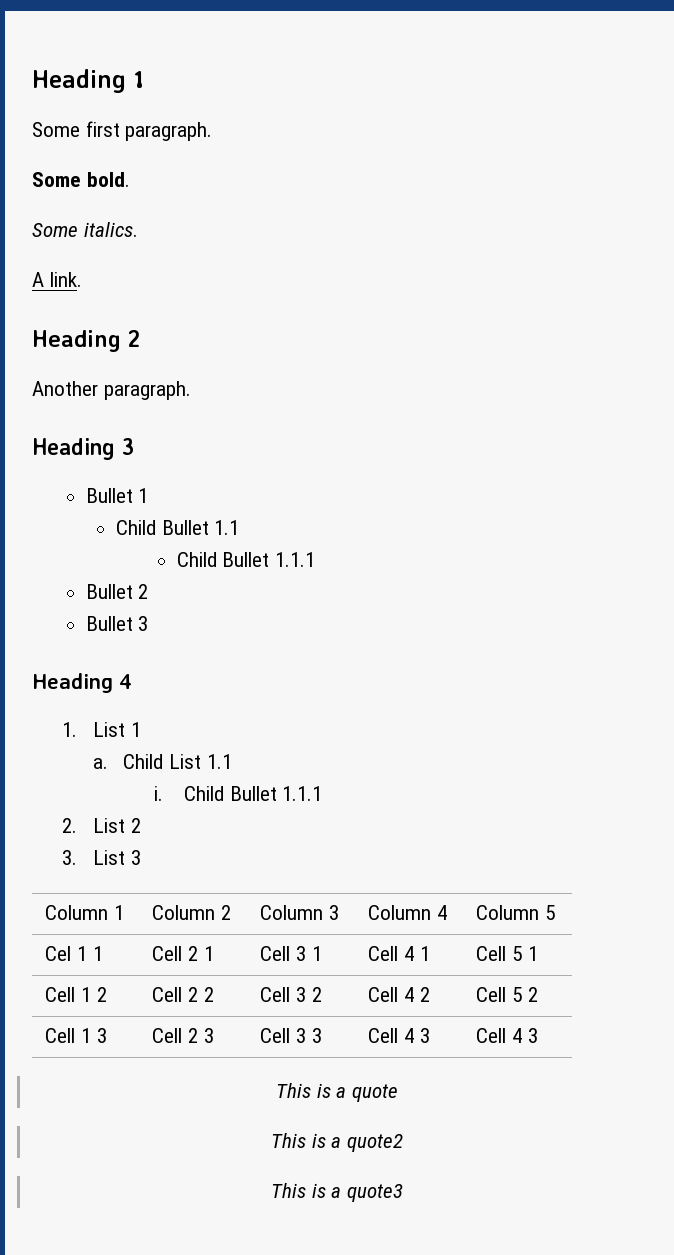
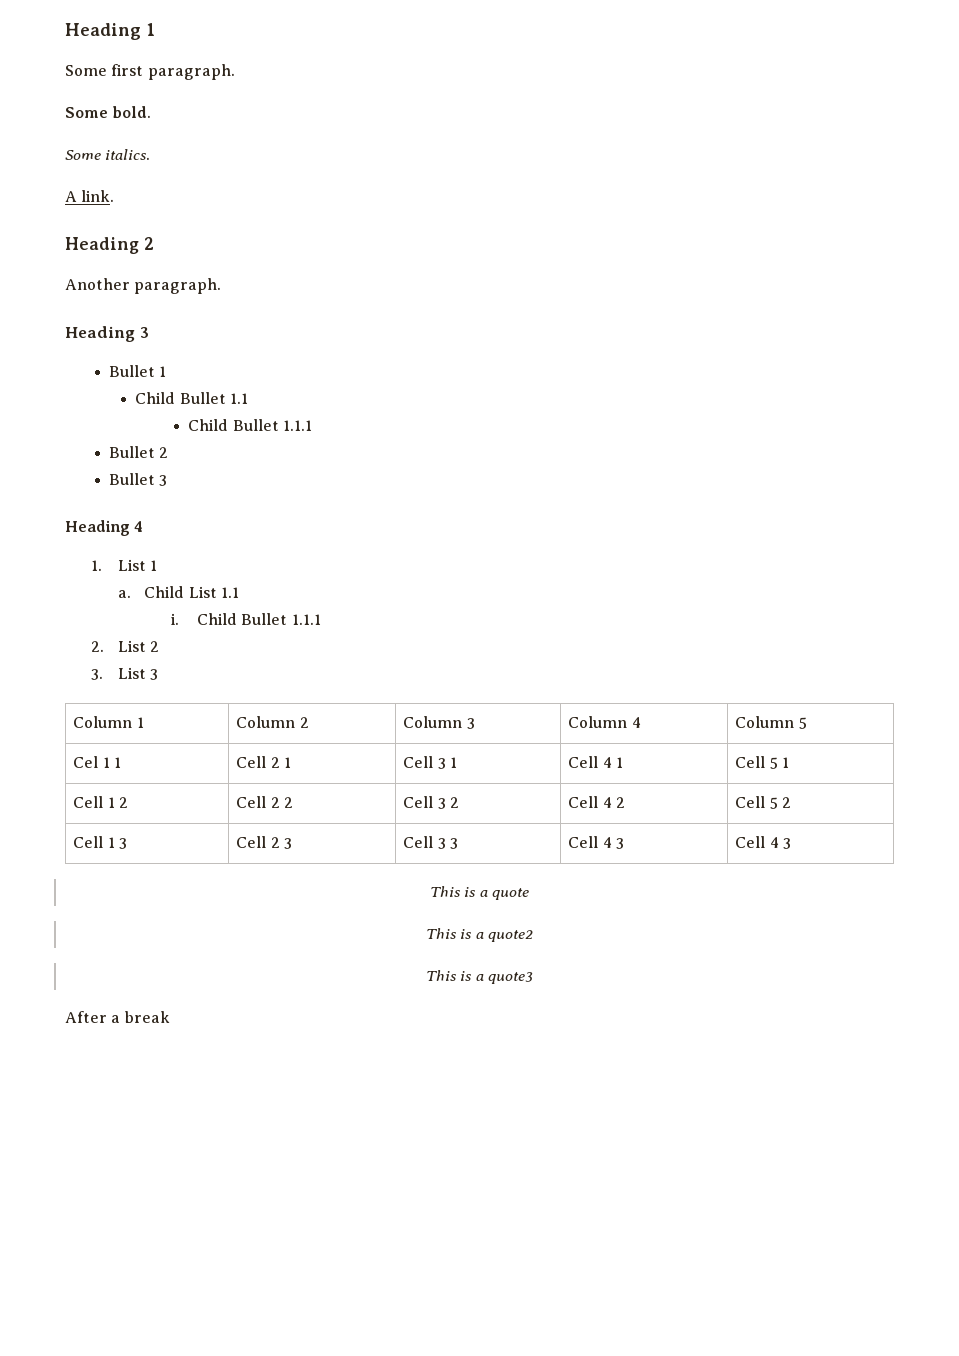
+ After a break

